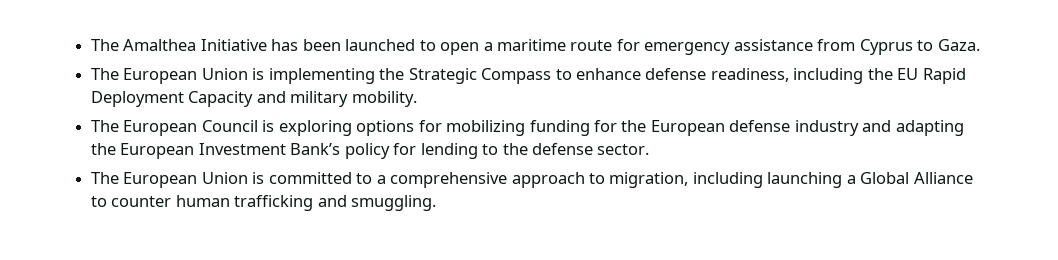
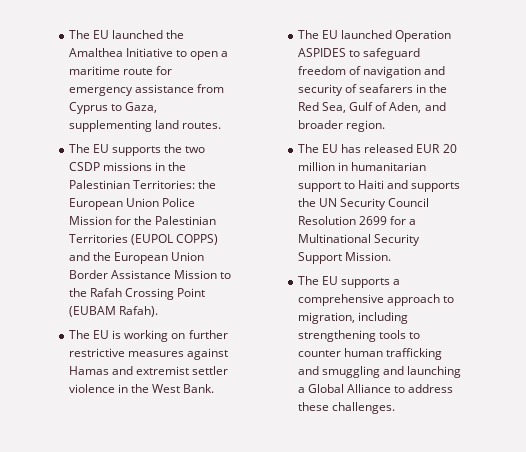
- The Amalthea Initiative has been launched to open a maritime route for emergency assistance from Cyprus to Gaza.
- The European Union is implementing the Strategic Compass to enhance defense readiness, including the EU Rapid Deployment Capacity and military mobility.
- The European Council is exploring options for mobilizing funding for the European defense industry and adapting the European Investment Bank’s policy for lending to the defense sector.
- The European Union is committed to a comprehensive approach to migration, including launching a Global Alliance to counter human trafficking and smuggling.
+ The EU launched the Amalthea Initiative to open a maritime route for emergency assistance from Cyprus to Gaza, supplementing land routes.
+ The EU supports the two CSDP missions in the Palestinian Territories: the European Union Police Mission for the Palestinian Territories (EUPOL COPPS) and the European Union Border Assistance Mission to the Rafah Crossing Point (EUBAM Rafah).
+ The EU is working on further restrictive measures against Hamas and extremist settler violence in the West Bank.
+ The EU launched Operation ASPIDES to safeguard freedom of navigation and security of seafarers in the Red Sea, Gulf of Aden, and broader region.
+ The EU has released EUR 20 million in humanitarian support to Haiti and supports the UN Security Council Resolution 2699 for a Multinational Security Support Mission.
+ The EU supports a comprehensive approach to migration, including strengthening tools to counter human trafficking and smuggling and launching a Global Alliance to address these challenges.

